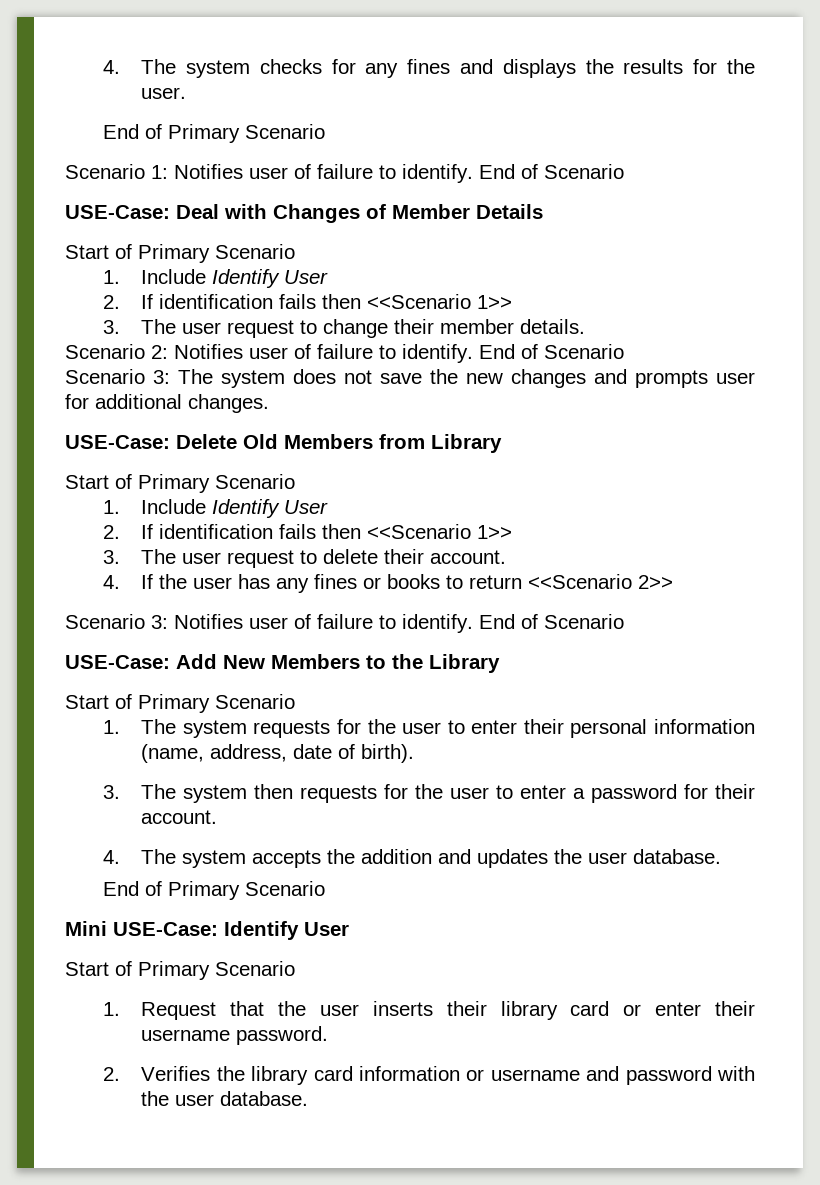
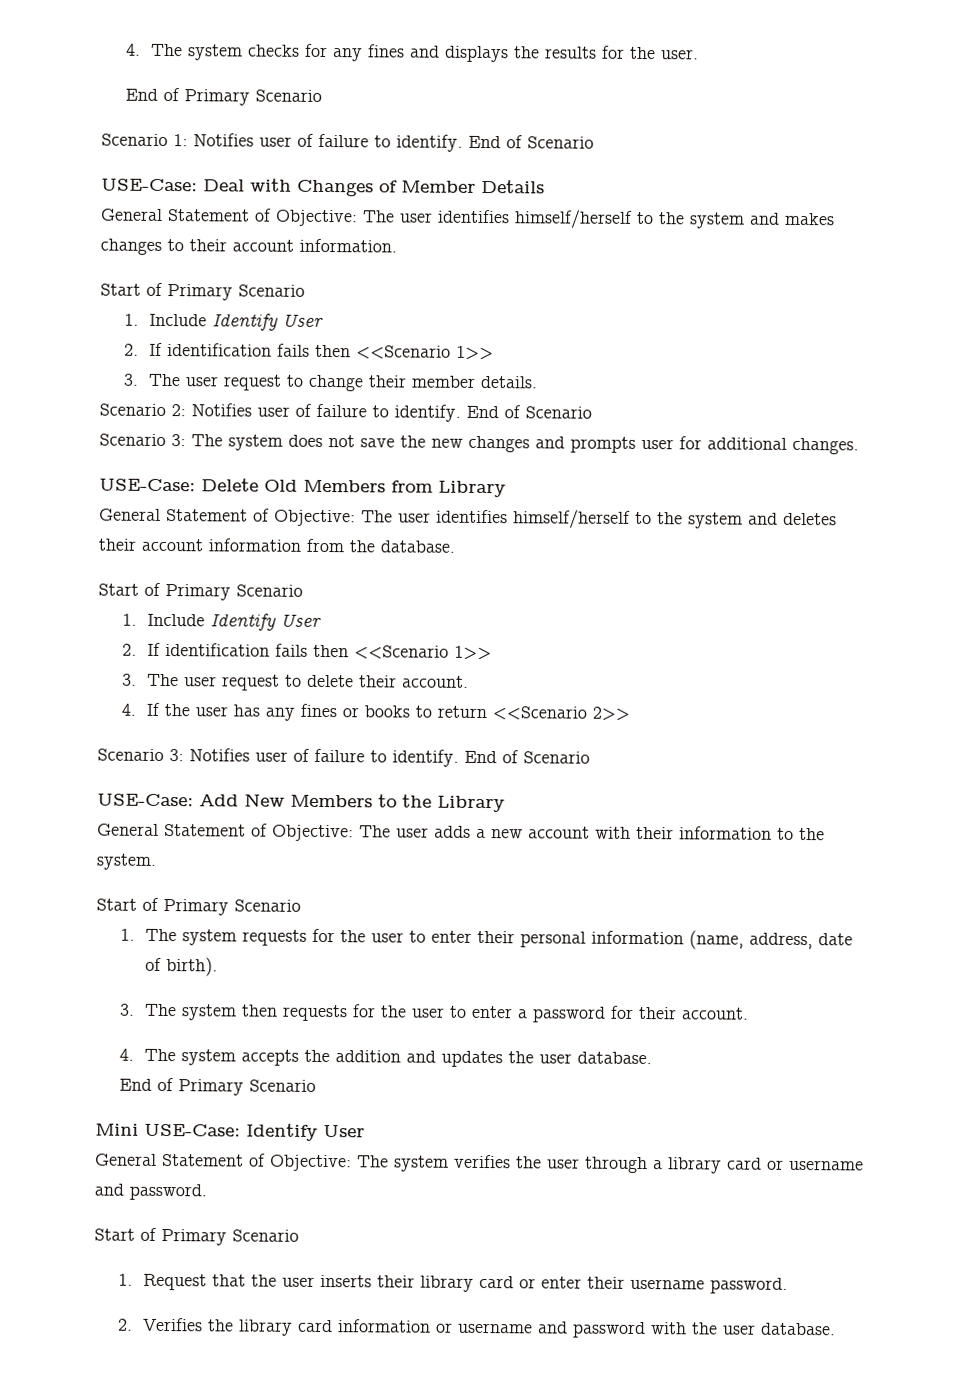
+ General Statement of Objective: The user identifies himself/herself to the system and makes changes to their account information.
+ General Statement of Objective: The user identifies himself/herself to the system and deletes their account information from the database.
+ General Statement of Objective: The user adds a new account with their information to the system.
+ General Statement of Objective: The system verifies the user through a library card or username and password.

